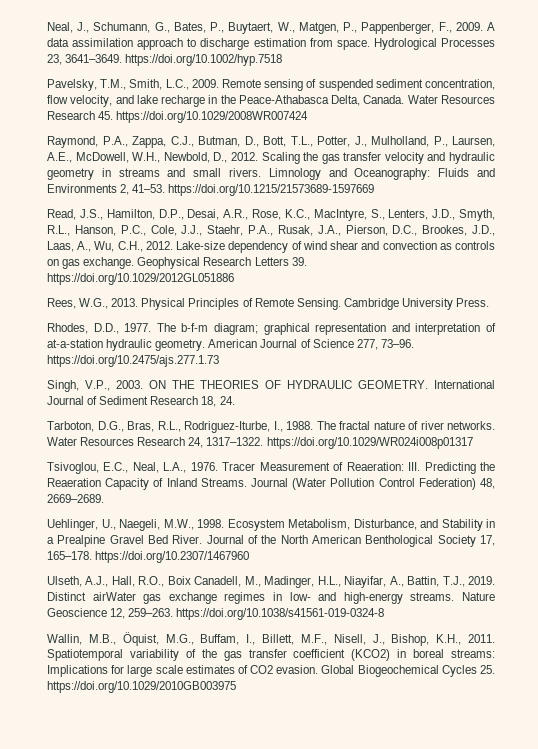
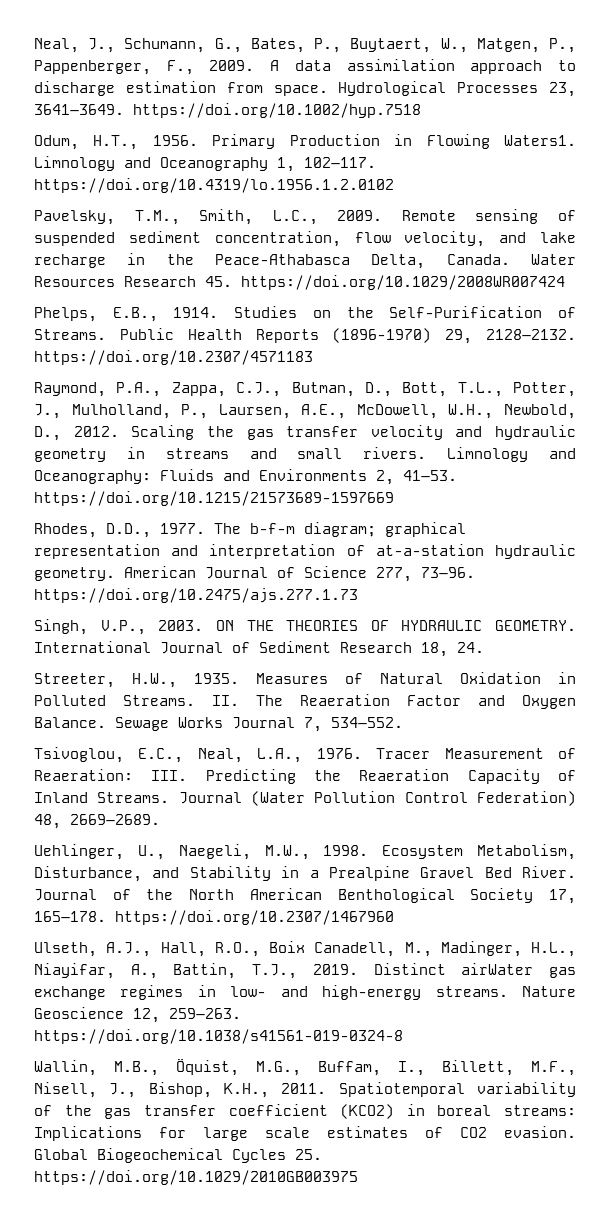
+ Odum, H.T., 1956. Primary Production in Flowing Waters1. Limnology and Oceanography 1, 102–117. https://doi.org/10.4319/lo.1956.1.2.0102
+ Phelps, E.B., 1914. Studies on the Self-Purification of Streams. Public Health Reports (1896-1970) 29, 2128–2132. https://doi.org/10.2307/4571183
- Read, J.S., Hamilton, D.P., Desai, A.R., Rose, K.C., MacIntyre, S., Lenters, J.D., Smyth, R.L., Hanson, P.C., Cole, J.J., Staehr, P.A., Rusak, J.A., Pierson, D.C., Brookes, J.D., Laas, A., Wu, C.H., 2012. Lake-size dependency of wind shear and convection as controls on gas exchange. Geophysical Research Letters 39. https://doi.org/10.1029/2012GL051886
- Rees, W.G., 2013. Physical Principles of Remote Sensing. Cambridge University Press.
- Tarboton, D.G., Bras, R.L., Rodriguez-Iturbe, I., 1988. The fractal nature of river networks. Water Resources Research 24, 1317–1322. https://doi.org/10.1029/WR024i008p01317
+ Streeter, H.W., 1935. Measures of Natural Oxidation in Polluted Streams. II. The Reaeration Factor and Oxygen Balance. Sewage Works Journal 7, 534–552.

